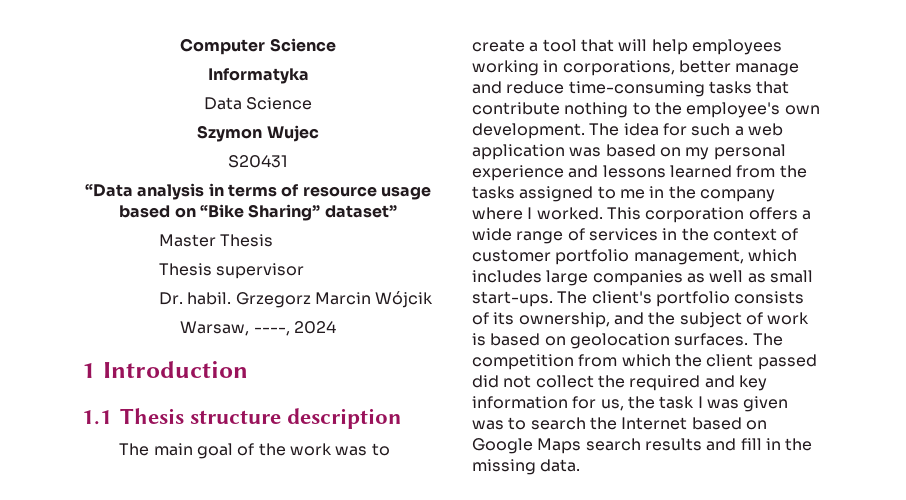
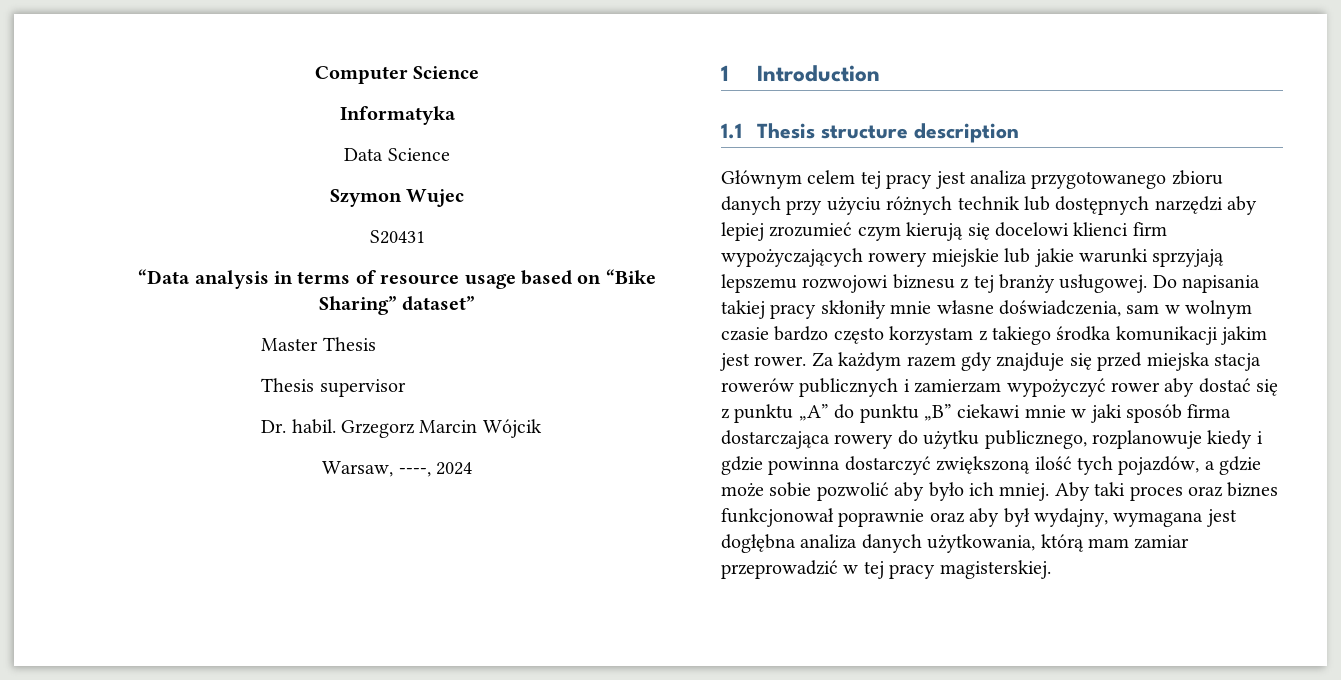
- The main goal of the work was to create a tool that will help employees working in corporations, better manage and reduce time-consuming tasks that contribute nothing to the employee's own development. The idea for such a web application was based on my personal experience and lessons learned from the tasks assigned to me in the company where I worked. This corporation offers a wide range of services in the context of customer portfolio management, which includes large companies as well as small start-ups. The client's portfolio consists of its ownership, and the subject of work is based on geolocation surfaces. The competition from which the client passed did not collect the required and key information for us, the task I was given was to search the Internet based on Google Maps search results and fill in the missing data.
+ Głównym celem tej pracy jest analiza przygotowanego zbioru danych przy użyciu różnych technik lub dostępnych narzędzi aby lepiej zrozumieć czym kierują się docelowi klienci firm wypożyczających rowery miejskie lub jakie warunki sprzyjają lepszemu rozwojowi biznesu z tej branży usługowej. Do napisania takiej pracy skłoniły mnie własne doświadczenia, sam w wolnym czasie bardzo często korzystam z takiego środka komunikacji jakim jest rower. Za każdym razem gdy znajduje się przed miejska stacja rowerów publicznych i zamierzam wypożyczyć rower aby dostać się z punktu „A” do punktu „B” ciekawi mnie w jaki sposób firma dostarczająca rowery do użytku publicznego, rozplanowuje kiedy i gdzie powinna dostarczyć zwiększoną ilość tych pojazdów, a gdzie może sobie pozwolić aby było ich mniej. Aby taki proces oraz biznes funkcjonował poprawnie oraz aby był wydajny, wymagana jest dogłębna analiza danych użytkowania, którą mam zamiar przeprowadzić w tej pracy magisterskiej.

